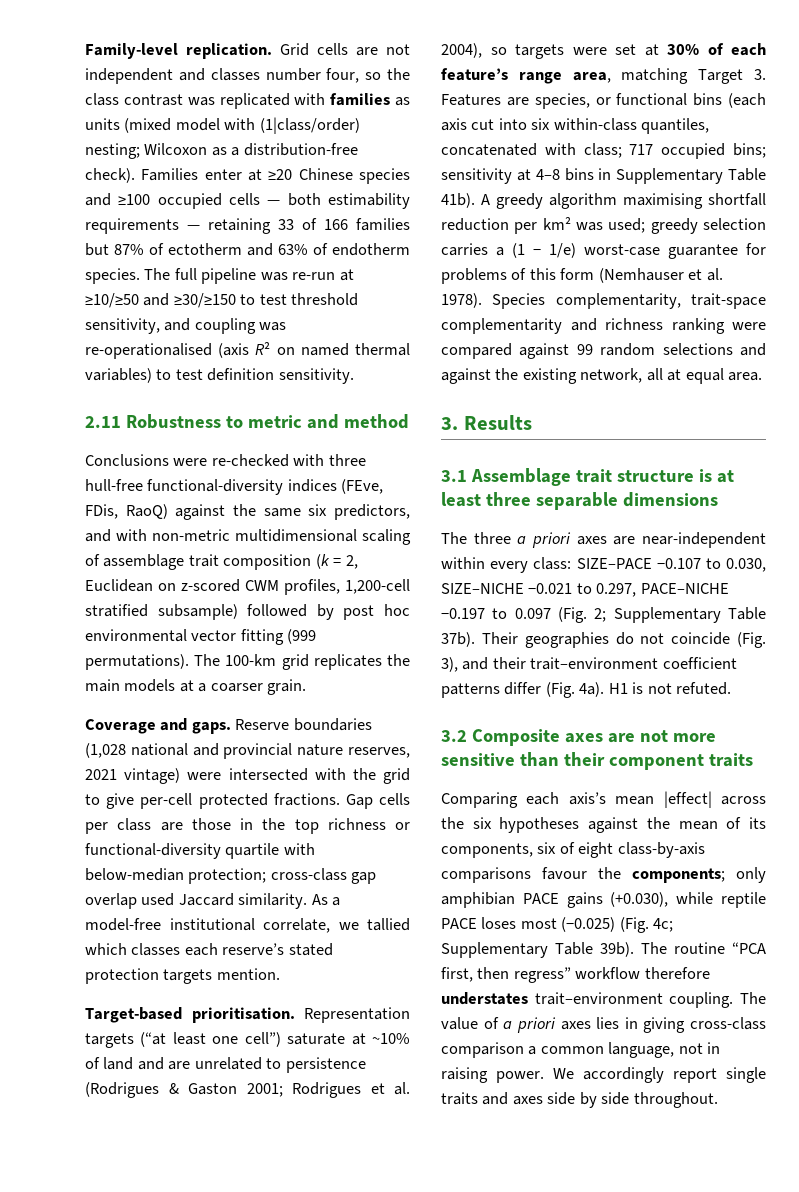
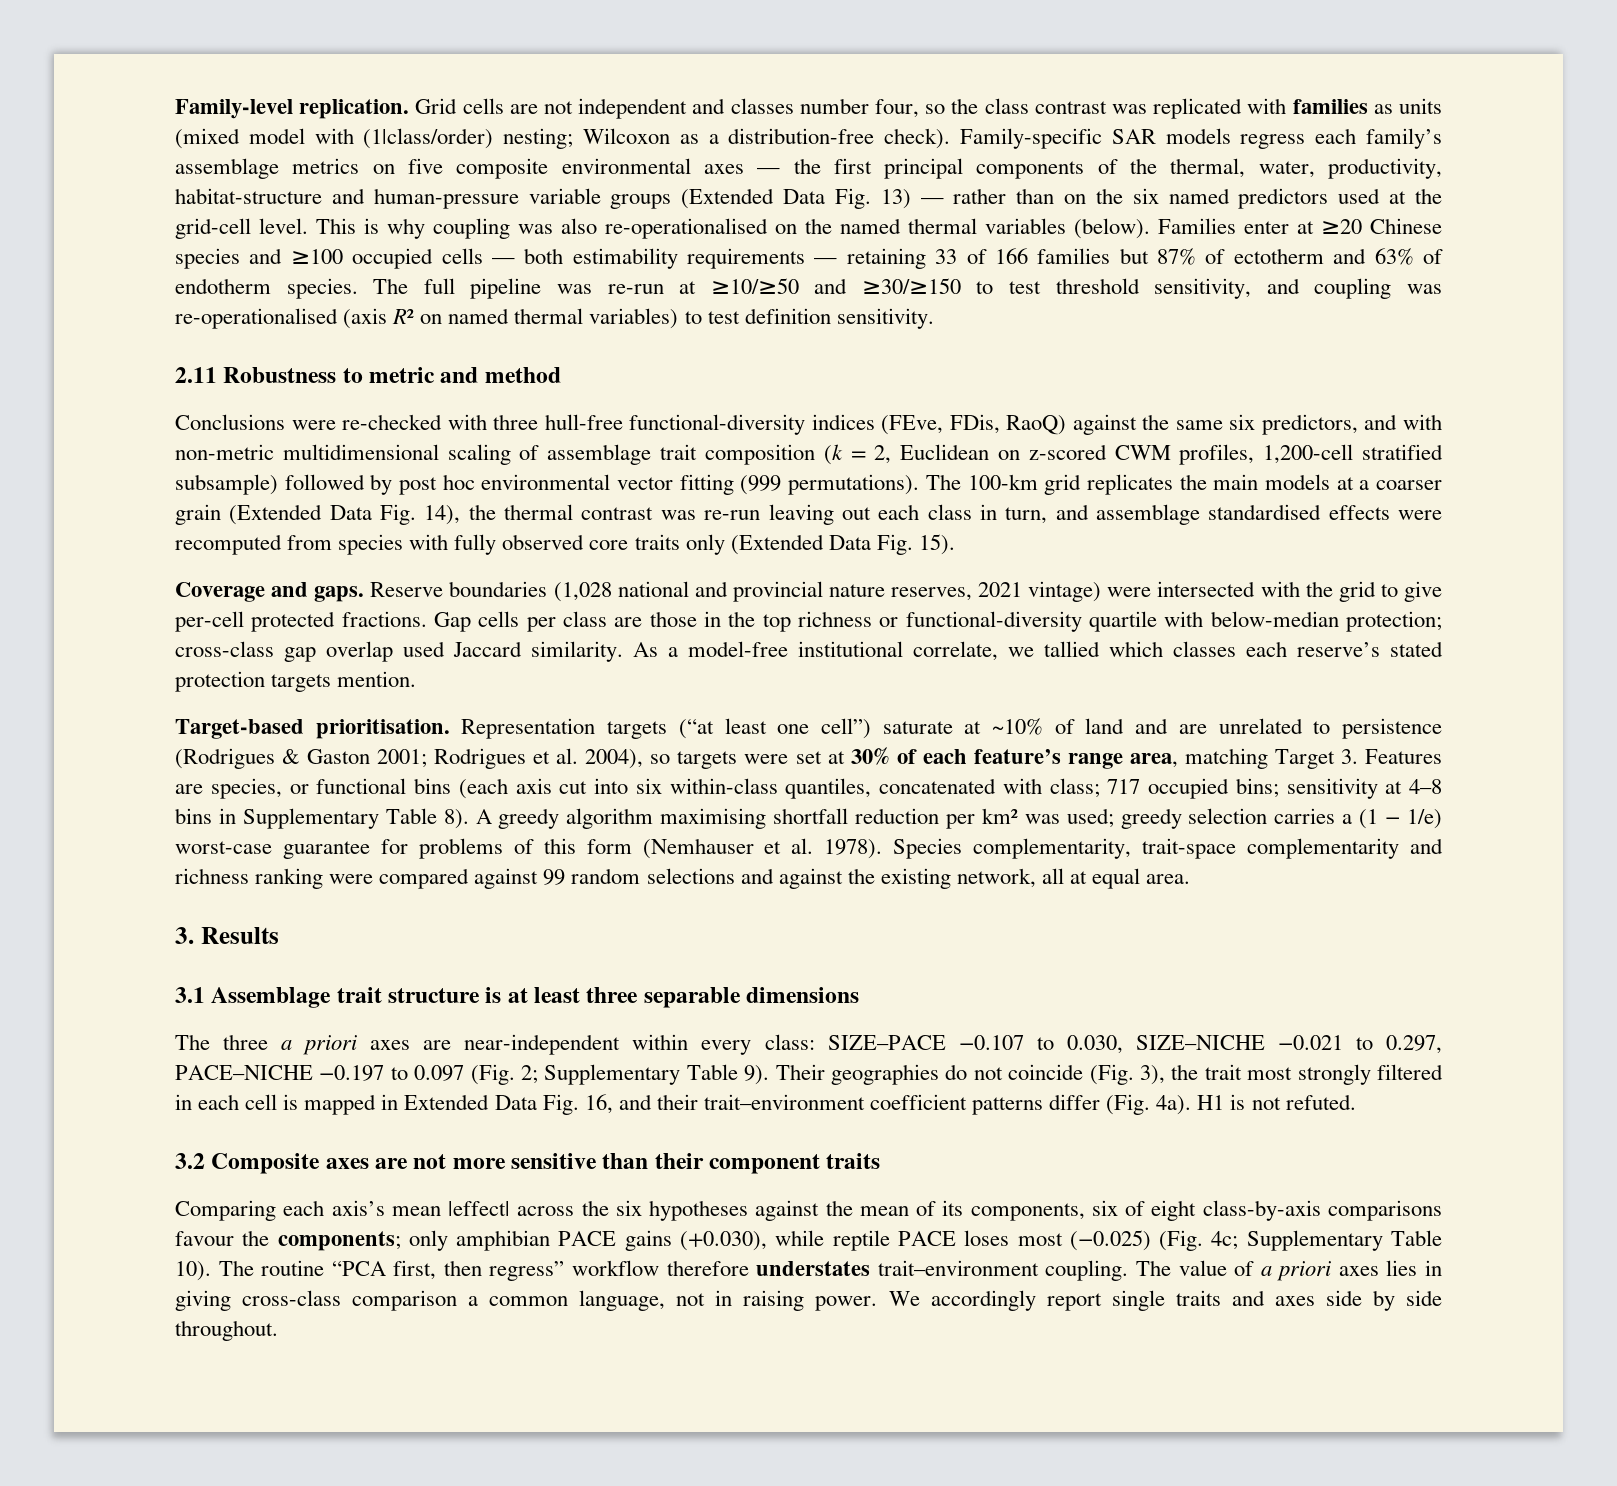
+ Family-specific SAR models regress each family’s assemblage metrics on five composite environmental axes — the first principal components of the thermal, water, productivity, habitat-structure and human-pressure variable groups (Extended Data Fig. 13) — rather than on the six named predictors used at the grid-cell level. This is why coupling was also re-operationalised on the named thermal variables (below).
- The 100-km grid replicates the main models at a coarser grain.
+ The 100-km grid replicates the main models at a coarser grain (Extended Data Fig. 14), the thermal contrast was re-run leaving out each class in turn, and assemblage standardised effects were recomputed from species with fully observed core traits only (Extended Data Fig. 15).
- sensitivity at 4–8 bins in Supplementary Table 41b).
+ sensitivity at 4–8 bins in Supplementary Table 8).
- The three a priori axes are near-independent within every class: SIZE–PACE −0.107 to 0.030, SIZE–NICHE −0.021 to 0.297, PACE–NICHE −0.197 to 0.097 (Fig. 2; Supplementary Table 37b).
+ The three a priori axes are near-independent within every class: SIZE–PACE −0.107 to 0.030, SIZE–NICHE −0.021 to 0.297, PACE–NICHE −0.197 to 0.097 (Fig. 2; Supplementary Table 9).
- Their geographies do not coincide (Fig. 3), and their trait–environment coefficient patterns differ (Fig. 4a).
+ Their geographies do not coincide (Fig. 3), the trait most strongly filtered in each cell is mapped in Extended Data Fig. 16, and their trait–environment coefficient patterns differ (Fig. 4a).
- Comparing each axis’s mean |effect| across the six hypotheses against the mean of its components, six of eight class-by-axis comparisons favour the components; only amphibian PACE gains (+0.030), while reptile PACE loses most (−0.025) (Fig. 4c; Supplementary Table 39b).
+ Comparing each axis’s mean |effect| across the six hypotheses against the mean of its components, six of eight class-by-axis comparisons favour the components; only amphibian PACE gains (+0.030), while reptile PACE loses most (−0.025) (Fig. 4c; Supplementary Table 10).

